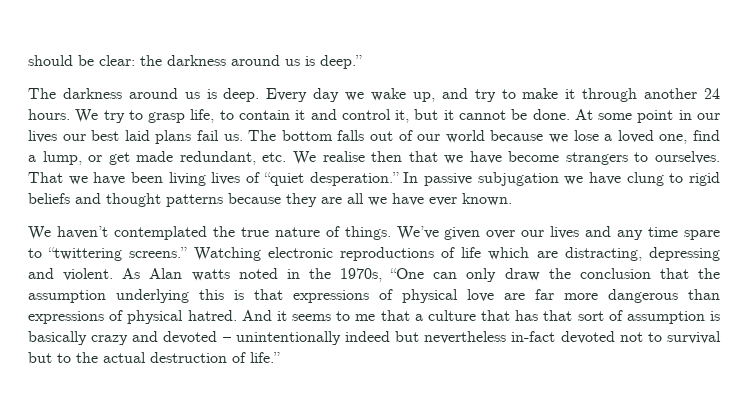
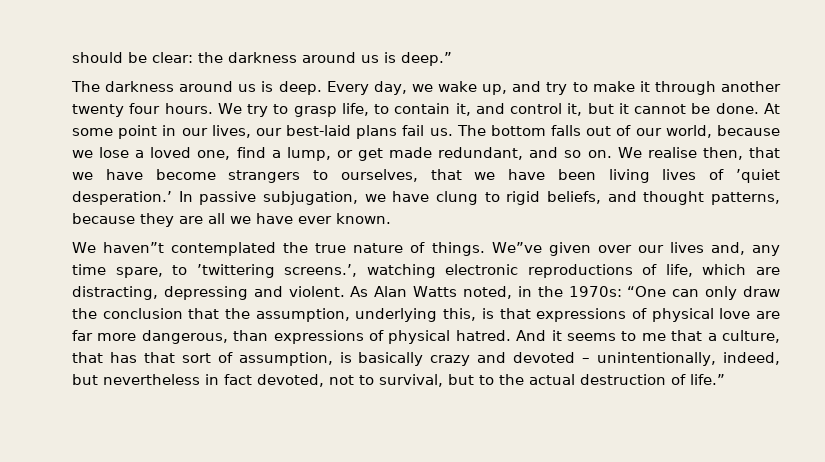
- Every day we wake up, and try to make it through another 24 hours.
+ Every day, we wake up, and try to make it through another twenty four hours.
- We try to grasp life, to contain it and control it, but it cannot be done.
+ We try to grasp life, to contain it, and control it, but it cannot be done.
- At some point in our lives our best laid plans fail us.
+ At some point in our lives, our best-laid plans fail us.
- The bottom falls out of our world because we lose a loved one, find a lump, or get made redundant, etc. We realise then that we have become strangers to ourselves. That we have been living lives of “quiet desperation.”
+ The bottom falls out of our world, because we lose a loved one, find a lump, or get made redundant, and so on. We realise then, that we have become strangers to ourselves, that we have been living lives of ’quiet desperation.’
- In passive subjugation we have clung to rigid beliefs and thought patterns because they are all we have ever known.
+ In passive subjugation, we have clung to rigid beliefs, and thought patterns, because they are all we have ever known.
- We haven’t contemplated the true nature of things.
+ We haven”t contemplated the true nature of things.
- We’ve given over our lives and any time spare to “twittering screens.” Watching electronic reproductions of life which are distracting, depressing and violent.
+ We”ve given over our lives and, any time spare, to ’twittering screens.’, watching electronic reproductions of life, which are distracting, depressing and violent.
- As Alan watts noted in the 1970s, “One can only draw the conclusion that the assumption underlying this is that expressions of physical love are far more dangerous than expressions of physical hatred.
+ As Alan Watts noted, in the 1970s: “One can only draw the conclusion that the assumption, underlying this, is that expressions of physical love are far more dangerous, than expressions of physical hatred.
- And it seems to me that a culture that has that sort of assumption is basically crazy and devoted – unintentionally indeed but nevertheless in-fact devoted not to survival but to the actual destruction of life.”
+ And it seems to me that a culture, that has that sort of assumption, is basically crazy and devoted – unintentionally, indeed, but nevertheless in fact devoted, not to survival, but to the actual destruction of life.”

